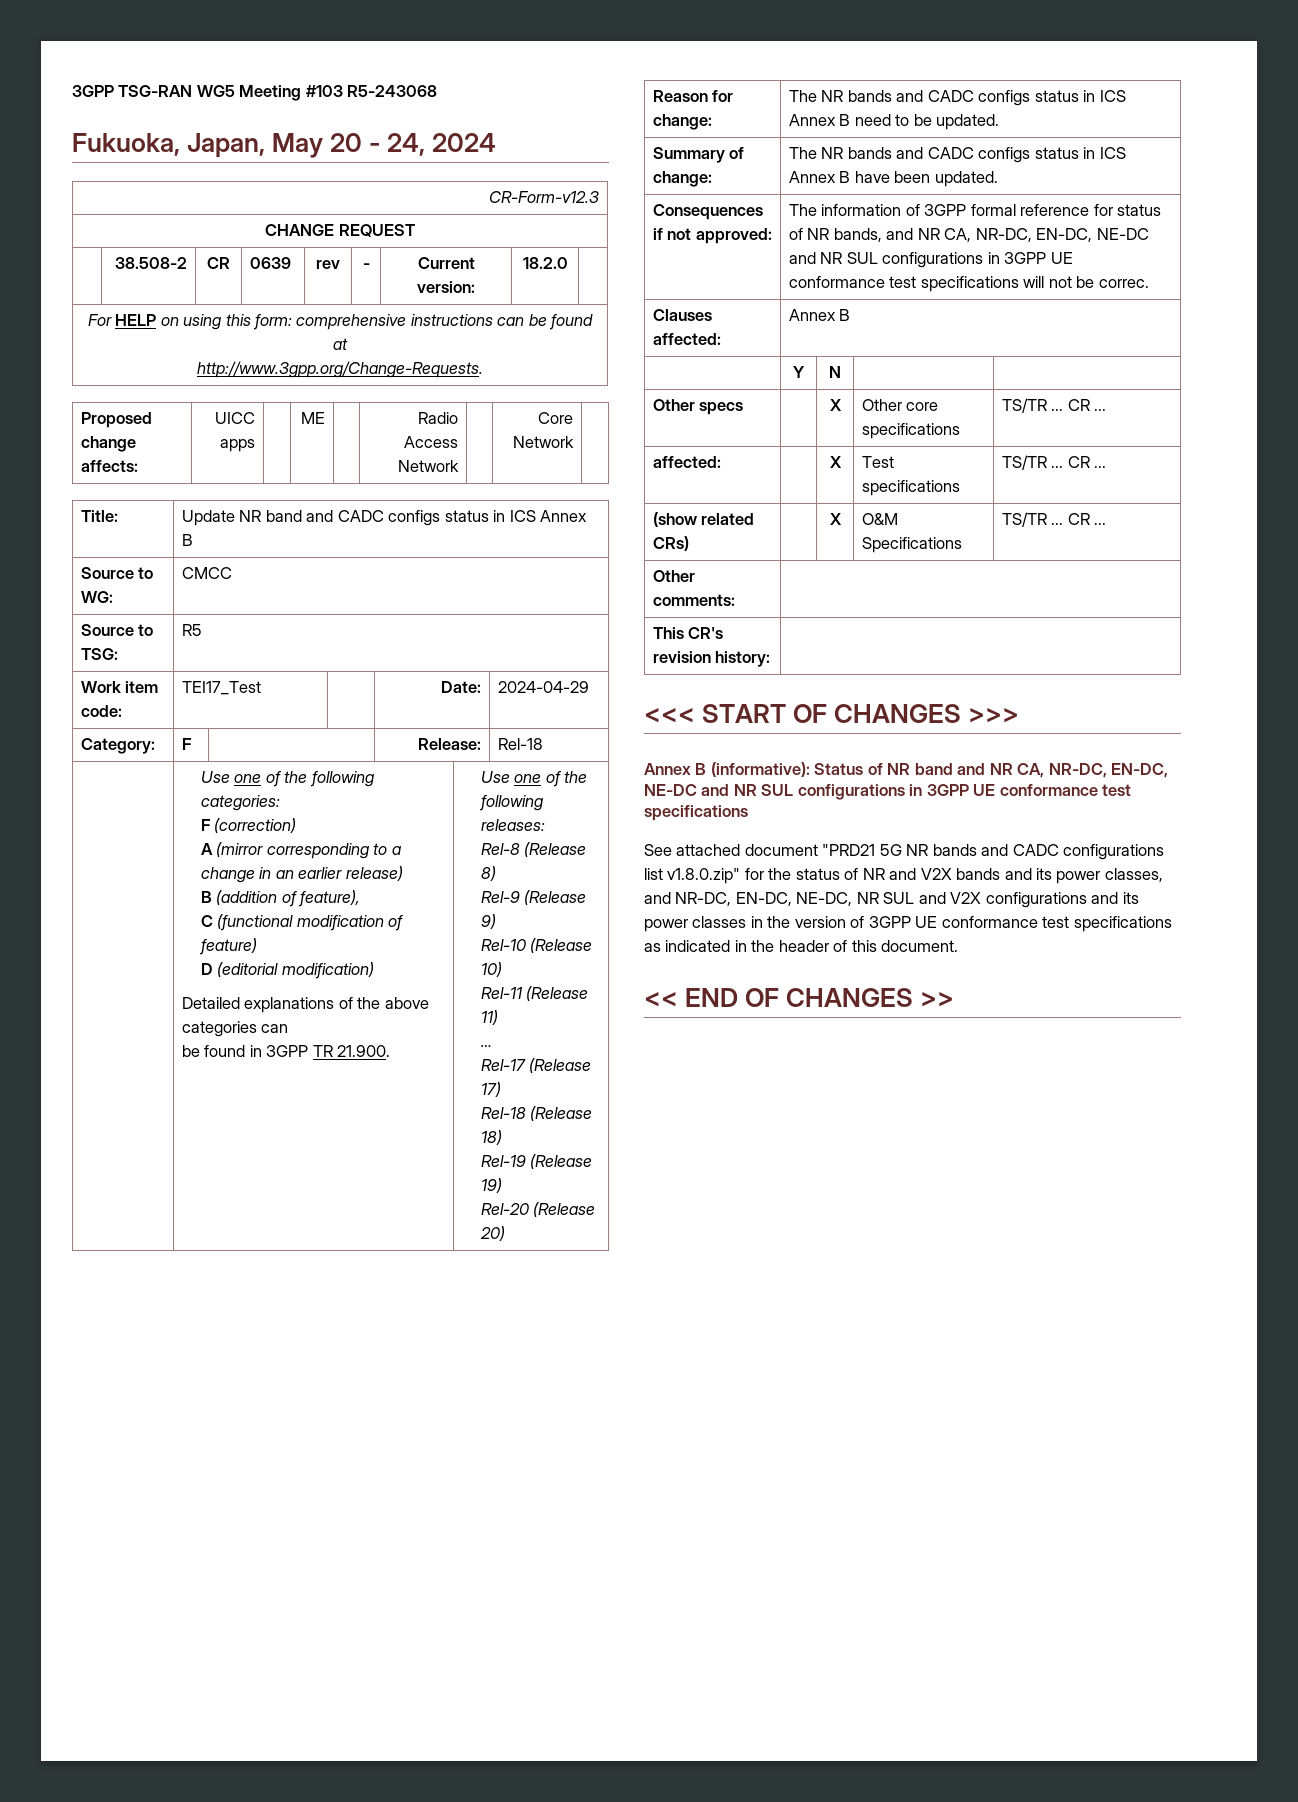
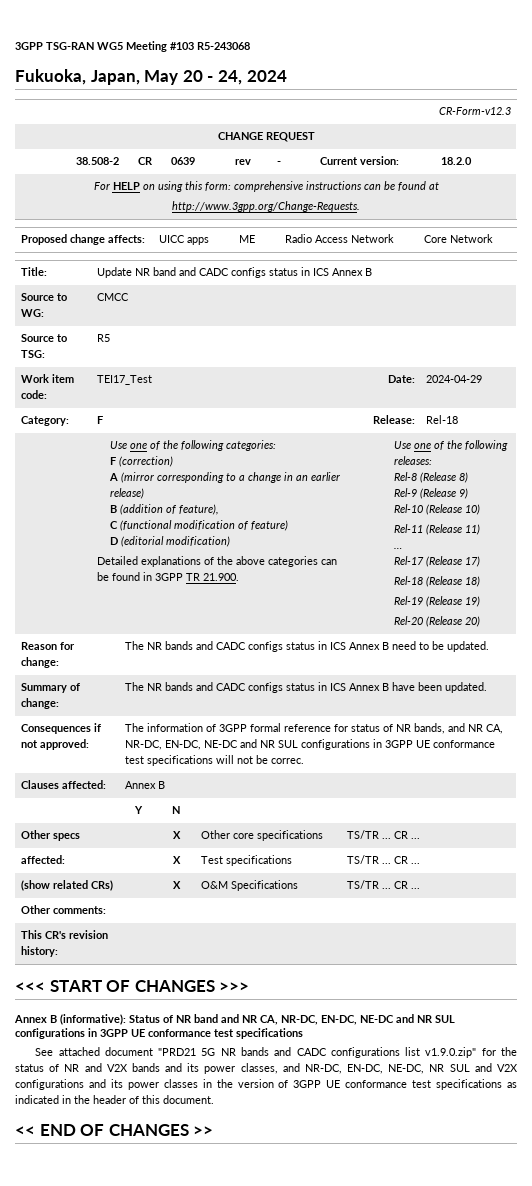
- See attached document "PRD21 5G NR bands and CADC configurations list v1.8.0.zip" for the status of NR and V2X bands and its power classes, and NR-DC, EN-DC, NE-DC, NR SUL and V2X configurations and its power classes in the version of 3GPP UE conformance test specifications as indicated in the header of this document.
+ See attached document "PRD21 5G NR bands and CADC configurations list v1.9.0.zip" for the status of NR and V2X bands and its power classes, and NR-DC, EN-DC, NE-DC, NR SUL and V2X configurations and its power classes in the version of 3GPP UE conformance test specifications as indicated in the header of this document.

